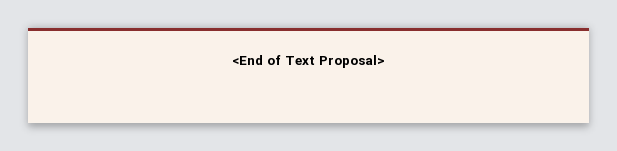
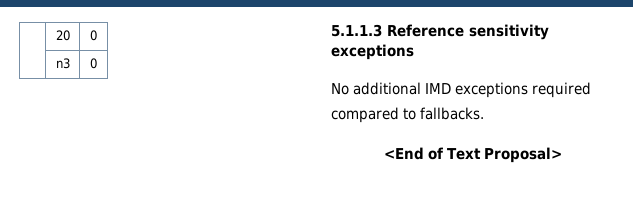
+ | 20 | 0
+ | n3 | 0
+ 5.1.1.3 Reference sensitivity exceptions
+ No additional IMD exceptions required compared to fallbacks.

